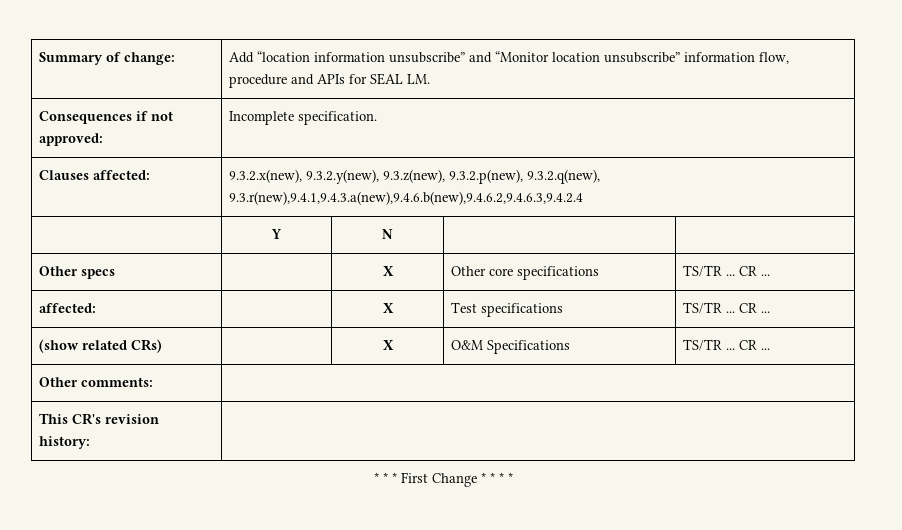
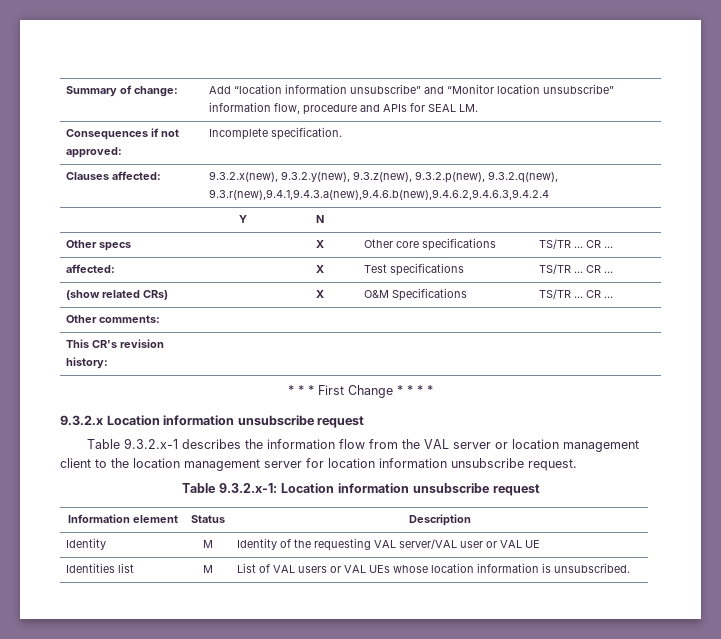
+ 9.3.2.x Location information unsubscribe request
+ Table 9.3.2.x-1 describes the information flow from the VAL server or location management client to the location management server for location information unsubscribe request.
+ Table 9.3.2.x-1: Location information unsubscribe request
+ Information element | Status | Description
+ Identity | M | Identity of the requesting VAL server/VAL user or VAL UE
+ Identities list | M | List of VAL users or VAL UEs whose location information is unsubscribed.

